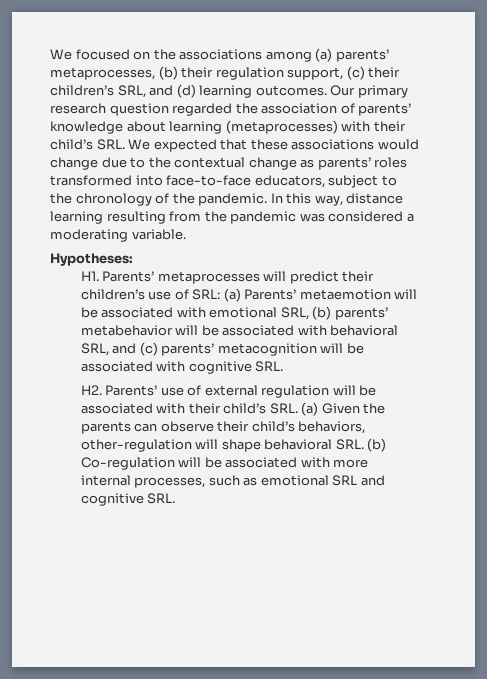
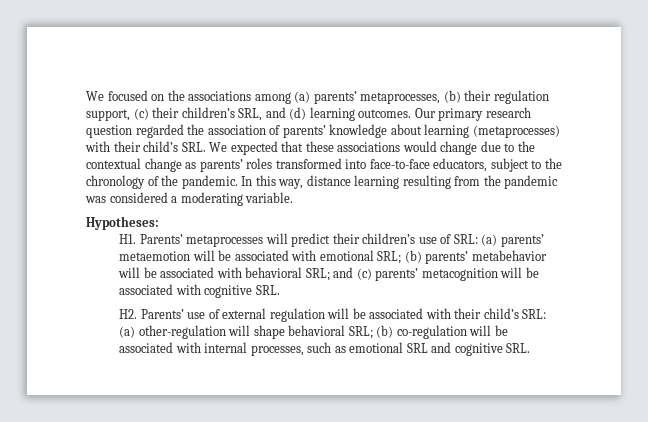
- H1. Parents’ metaprocesses will predict their children’s use of SRL: (a) Parents’ metaemotion will be associated with emotional SRL, (b) parents’ metabehavior will be associated with behavioral SRL, and (c) parents’ metacognition will be associated with cognitive SRL.
+ H1. Parents’ metaprocesses will predict their children’s use of SRL: (a) parents’ metaemotion will be associated with emotional SRL; (b) parents’ metabehavior will be associated with behavioral SRL; and (c) parents’ metacognition will be associated with cognitive SRL.
- H2. Parents’ use of external regulation will be associated with their child’s SRL. (a) Given the parents can observe their child’s behaviors, other-regulation will shape behavioral SRL. (b) Co-regulation will be associated with more internal processes, such as emotional SRL and cognitive SRL.
+ H2. Parents’ use of external regulation will be associated with their child’s SRL: (a) other-regulation will shape behavioral SRL; (b) co-regulation will be associated with internal processes, such as emotional SRL and cognitive SRL.

